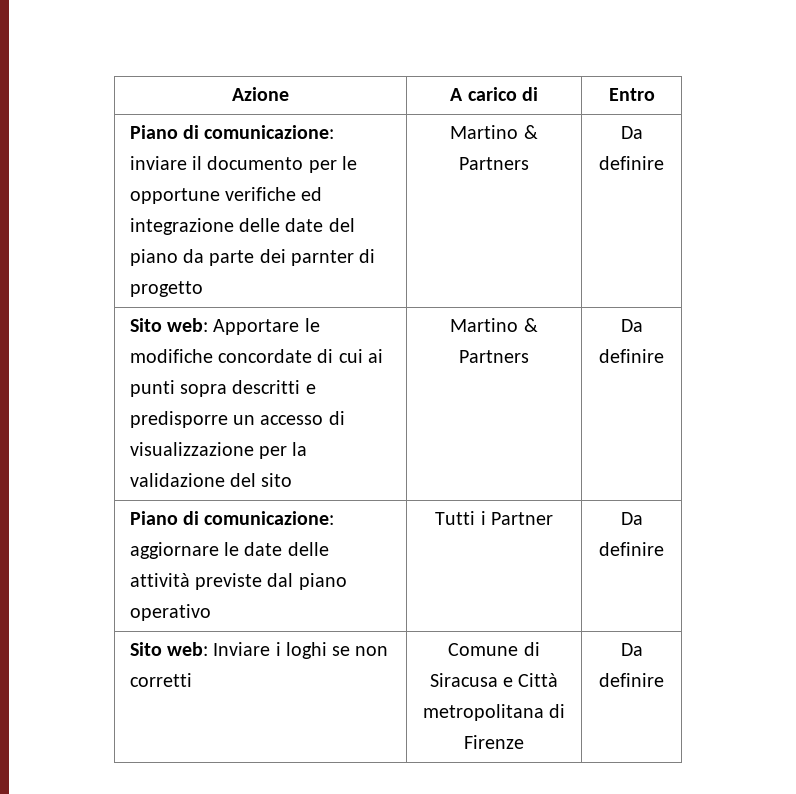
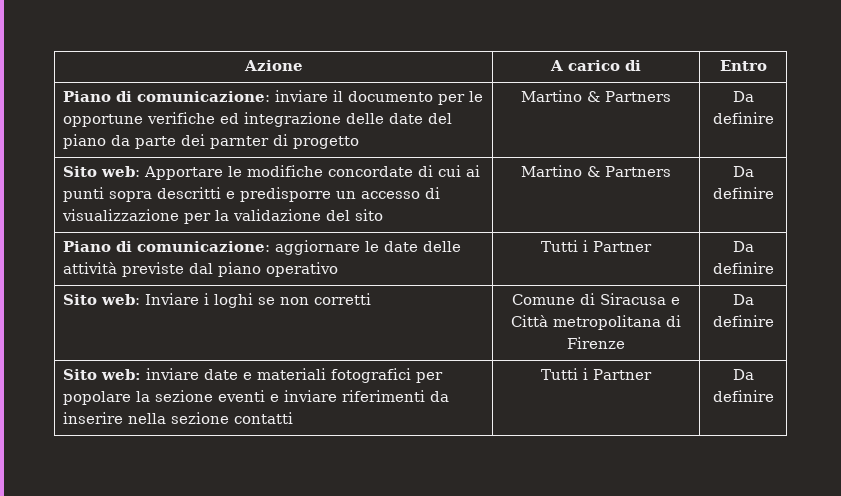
+ Sito web: inviare date e materiali fotografici per popolare la sezione eventi e inviare riferimenti da inserire nella sezione contatti | Tutti i Partner | Da definire

